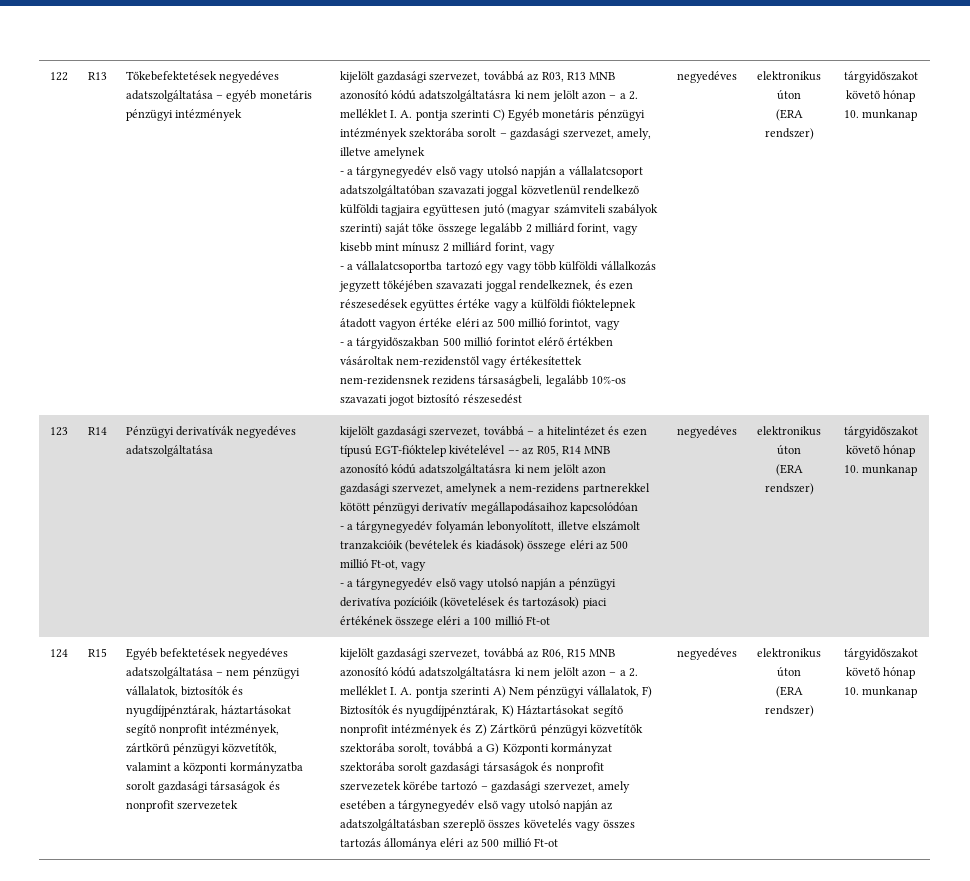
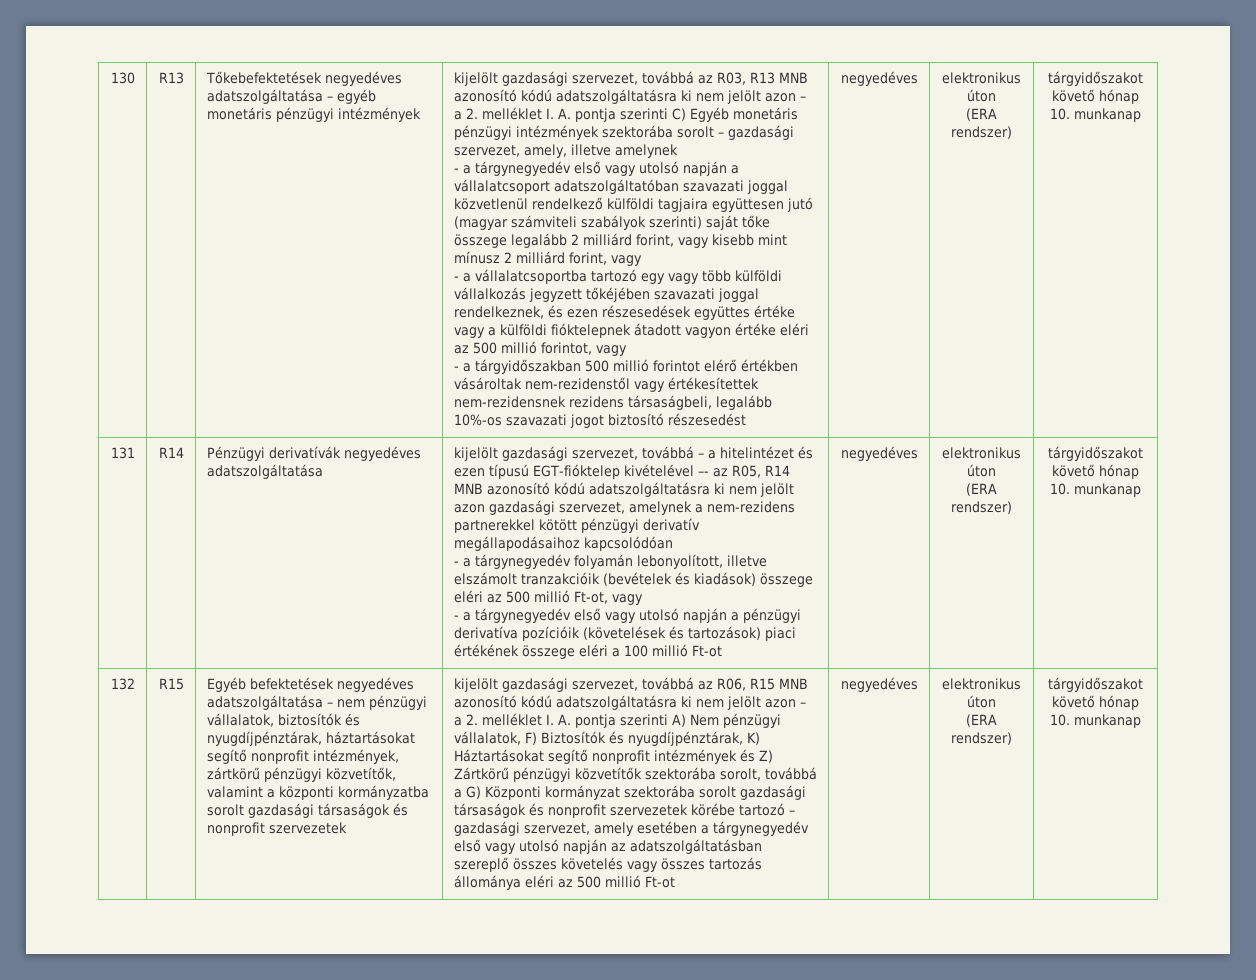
- 122
+ 130
- 123
+ 131
- 124
+ 132

